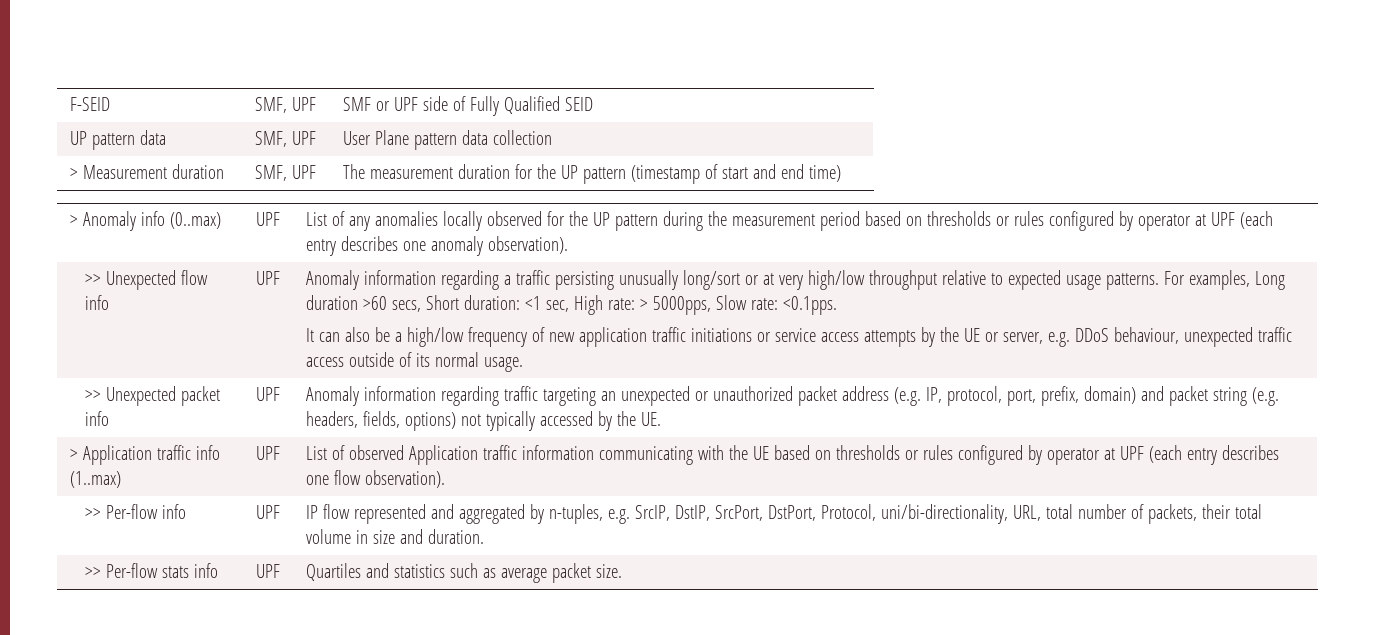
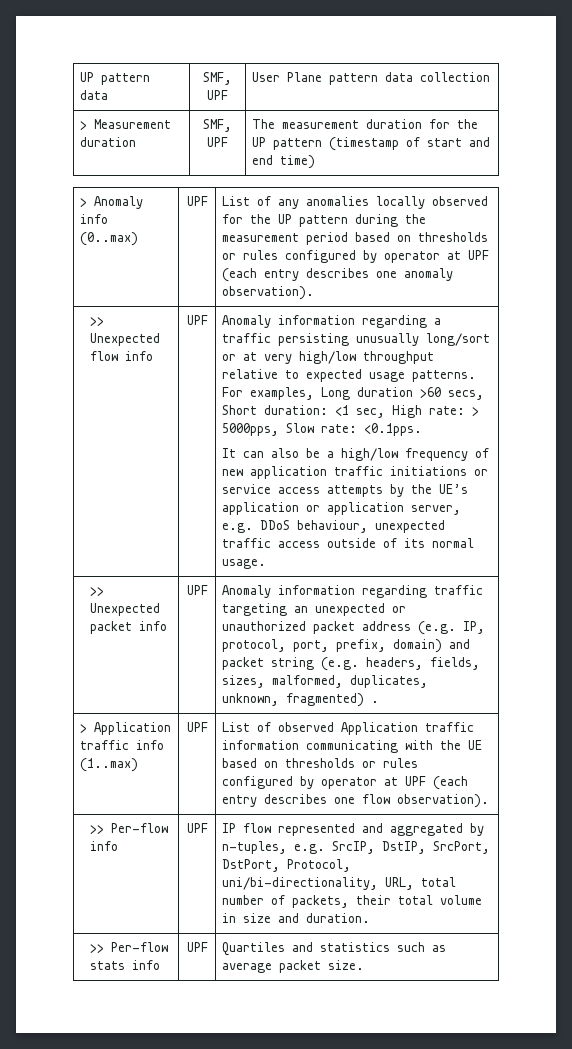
- F-SEID | SMF, UPF | SMF or UPF side of Fully Qualified SEID
- It can also be a high/low frequency of new application traffic initiations or service access attempts by the UE or server, e.g. DDoS behaviour, unexpected traffic access outside of its normal usage.
+ It can also be a high/low frequency of new application traffic initiations or service access attempts by the UE’s application or application server, e.g. DDoS behaviour, unexpected traffic access outside of its normal usage.
- >> Unexpected packet info | UPF | Anomaly information regarding traffic targeting an unexpected or unauthorized packet address (e.g. IP, protocol, port, prefix, domain) and packet string (e.g. headers, fields, options) not typically accessed by the UE.
+ >> Unexpected packet info | UPF | Anomaly information regarding traffic targeting an unexpected or unauthorized packet address (e.g. IP, protocol, port, prefix, domain) and packet string (e.g. headers, fields, sizes, malformed, duplicates, unknown, fragmented) .

